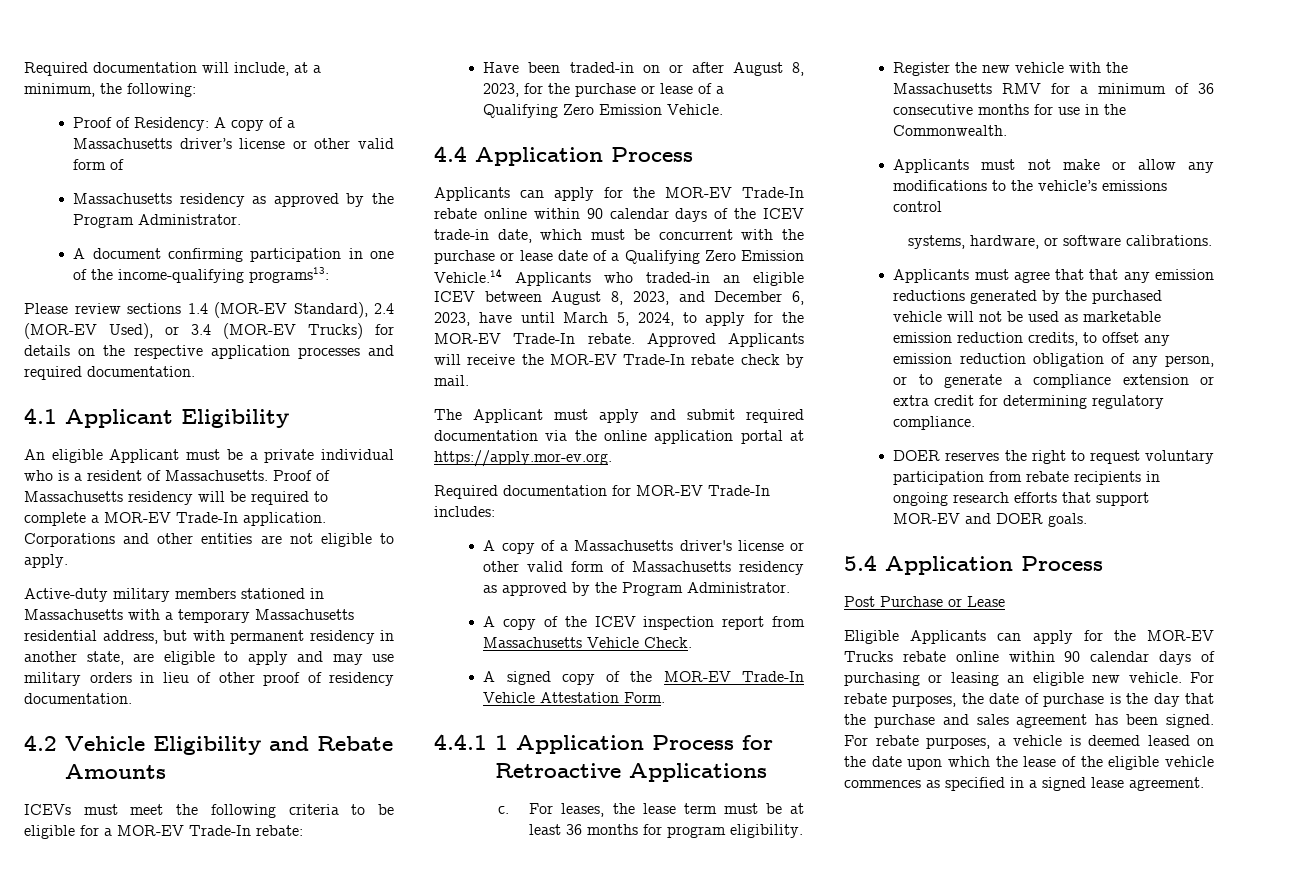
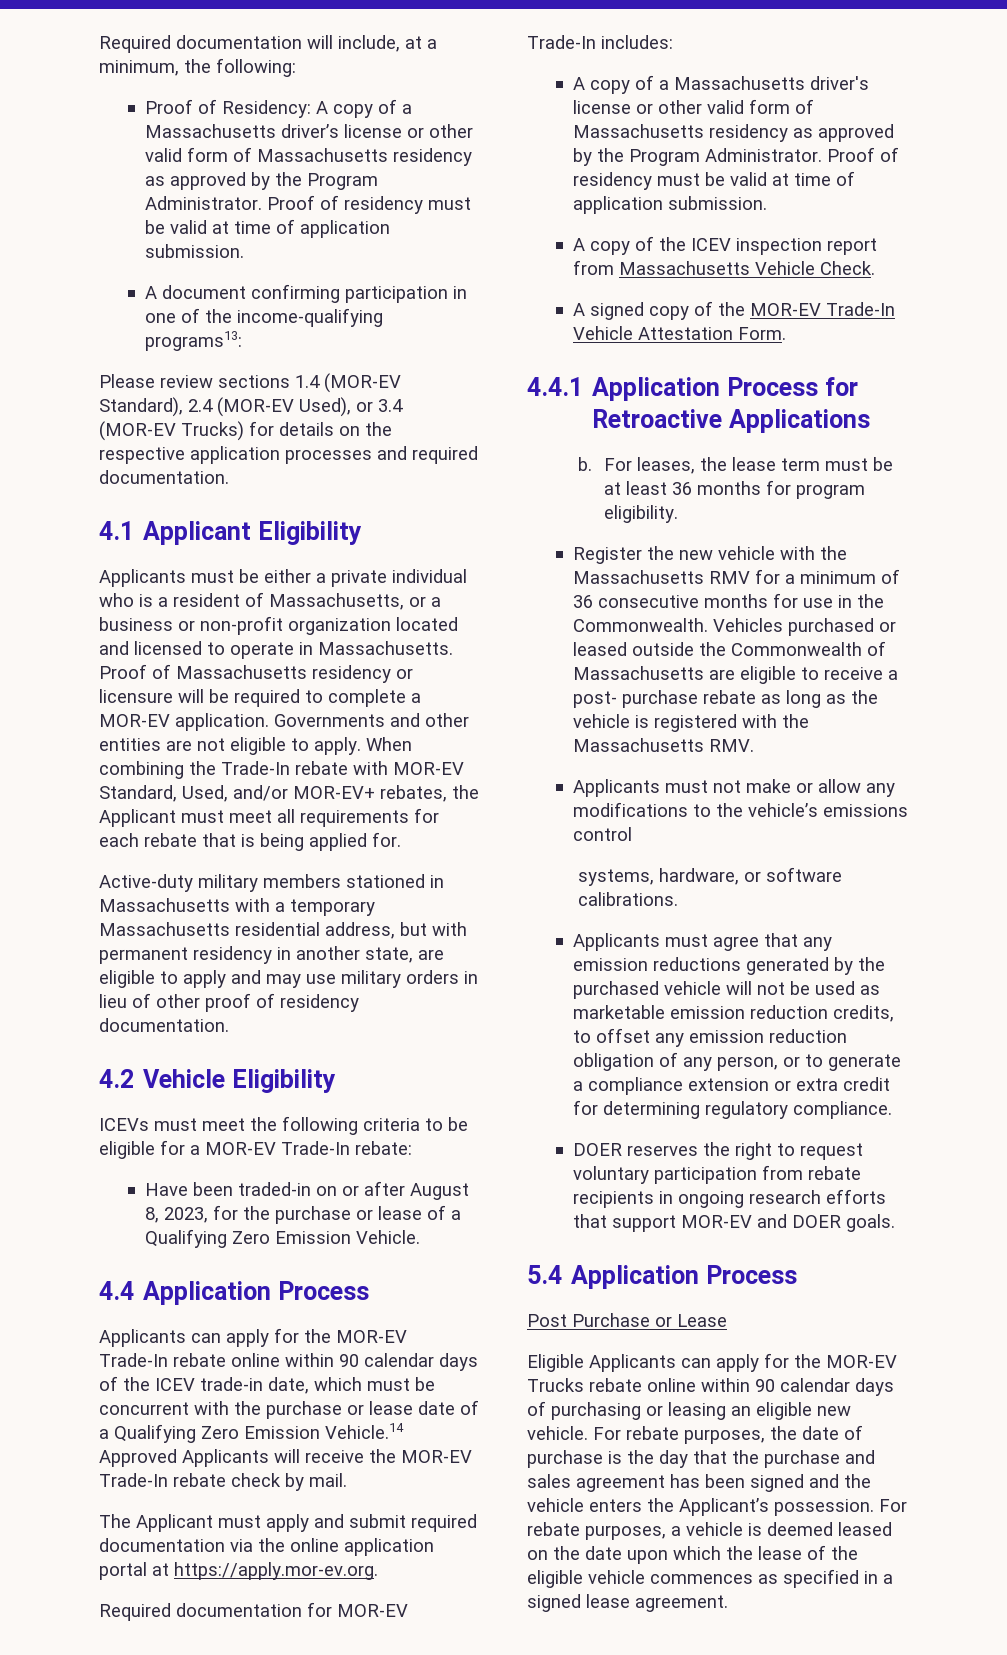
- Proof of Residency: A copy of a Massachusetts driver’s license or other valid form of
- Massachusetts residency as approved by the Program Administrator.
+ Proof of Residency: A copy of a Massachusetts driver’s license or other valid form of Massachusetts residency as approved by the Program Administrator. Proof of residency must be valid at time of application submission.
- An eligible Applicant must be a private individual who is a resident of Massachusetts.
+ Applicants must be either a private individual who is a resident of Massachusetts, or a business or non-profit organization located and licensed to operate in Massachusetts.
- Proof of Massachusetts residency will be required to complete a MOR-EV Trade-In application. Corporations and other entities are not eligible to apply.
+ Proof of Massachusetts residency or licensure will be required to complete a MOR-EV application. Governments and other entities are not eligible to apply. When combining the Trade-In rebate with MOR-EV Standard, Used, and/or MOR-EV+ rebates, the Applicant must meet all requirements for each rebate that is being applied for.
- 4.2 Vehicle Eligibility and Rebate Amounts
+ 4.2 Vehicle Eligibility
- Applicants can apply for the MOR-EV Trade-In rebate online within 90 calendar days of the ICEV trade-in date, which must be concurrent with the purchase or lease date of a Qualifying Zero Emission Vehicle.14 Applicants who traded-in an eligible ICEV between August 8, 2023, and December 6, 2023, have until March 5, 2024, to apply for the MOR-EV Trade-In rebate. Approved Applicants will receive the MOR-EV Trade-In rebate check by mail.
+ Applicants can apply for the MOR-EV Trade-In rebate online within 90 calendar days of the ICEV trade-in date, which must be concurrent with the purchase or lease date of a Qualifying Zero Emission Vehicle.14 Approved Applicants will receive the MOR-EV Trade-In rebate check by mail.
  Required documentation for MOR-EV Trade-In includes:
- A copy of a Massachusetts driver's license or other valid form of Massachusetts residency as approved by the Program Administrator.
+ A copy of a Massachusetts driver's license or other valid form of Massachusetts residency as approved by the Program Administrator. Proof of residency must be valid at time of application submission.
- 4.4.1 1 Application Process for Retroactive Applications
+ 4.4.1 Application Process for Retroactive Applications
- c.
+ b.
+ Vehicles purchased or leased outside the Commonwealth of Massachusetts are eligible to receive a post- purchase rebate as long as the vehicle is registered with the Massachusetts RMV.
- Applicants must agree that that any emission reductions generated by the purchased vehicle will not be used as marketable emission reduction credits, to offset any emission reduction obligation of any person, or to generate a compliance extension or extra credit for determining regulatory compliance.
+ Applicants must agree that any emission reductions generated by the purchased vehicle will not be used as marketable emission reduction credits, to offset any emission reduction obligation of any person, or to generate a compliance extension or extra credit for determining regulatory compliance.
- For rebate purposes, the date of purchase is the day that the purchase and sales agreement has been signed.
+ For rebate purposes, the date of purchase is the day that the purchase and sales agreement has been signed and the vehicle enters the Applicant’s possession.

